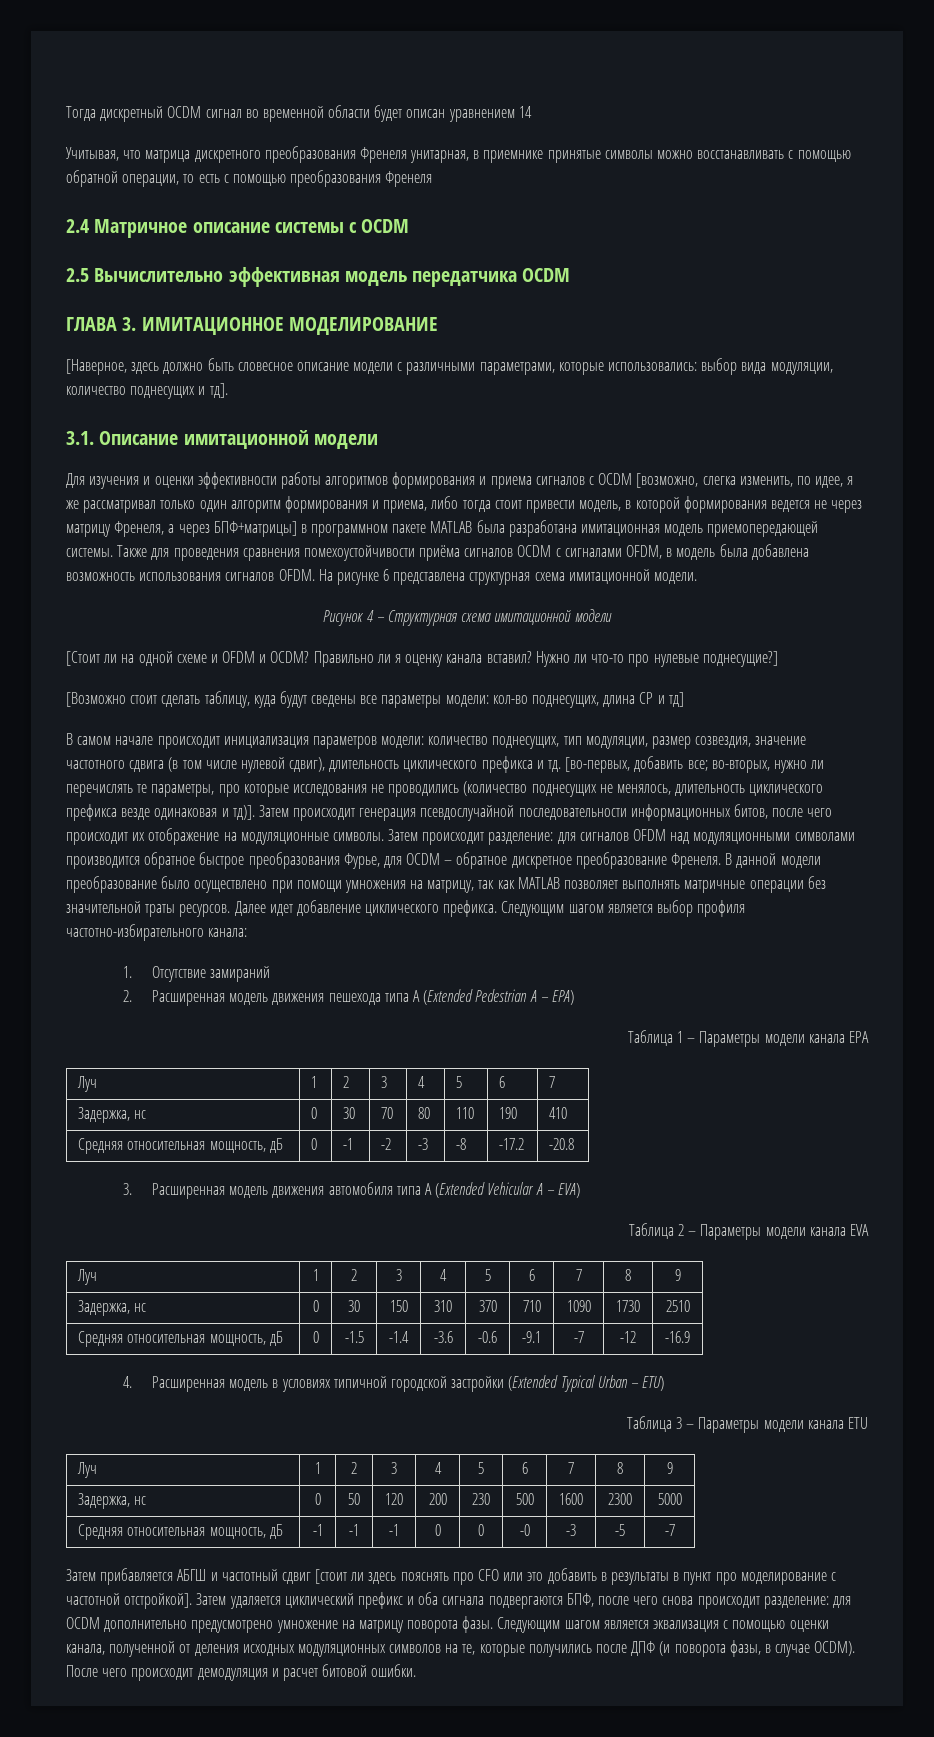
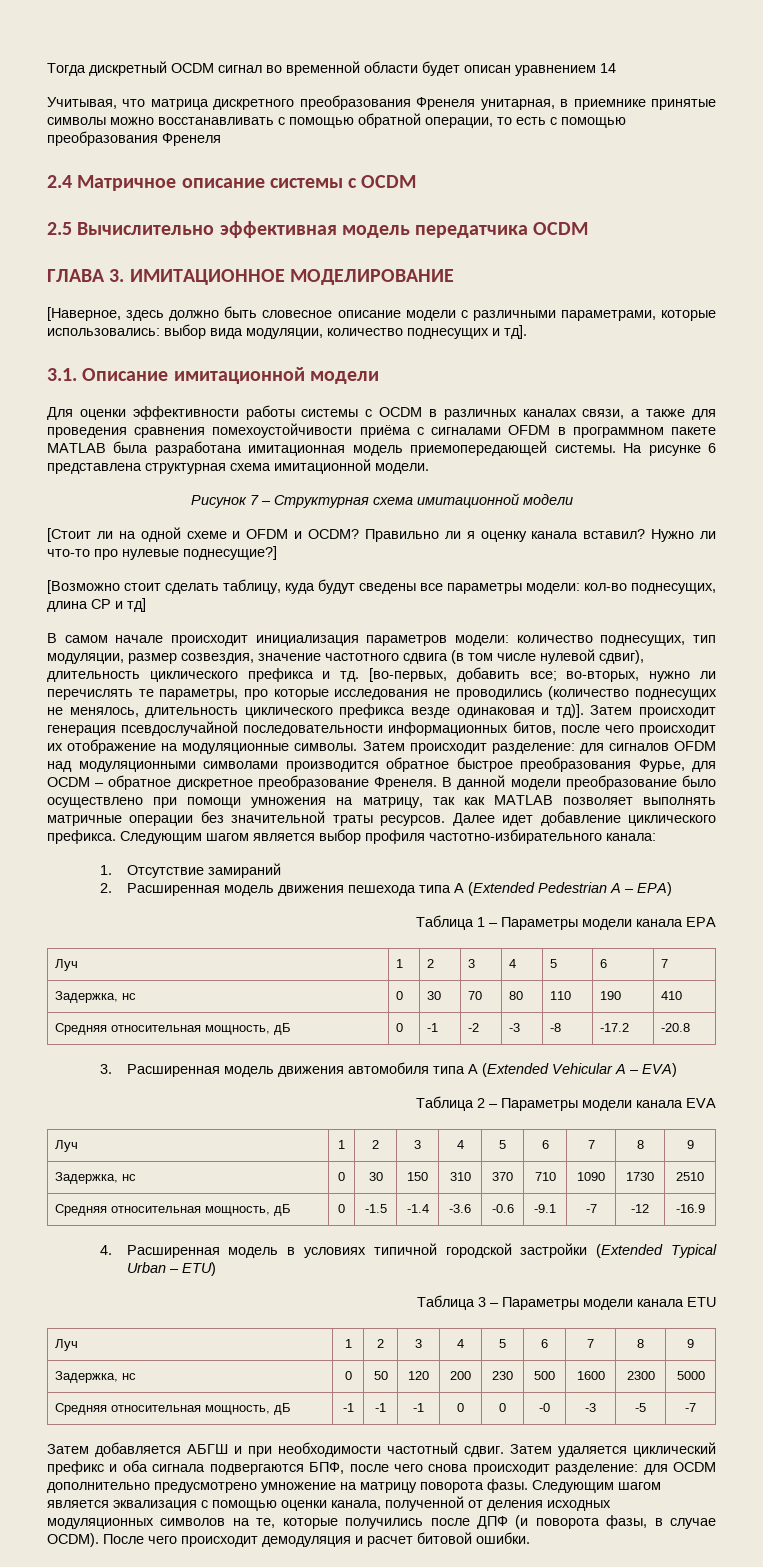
- Для изучения и оценки эффективности работы алгоритмов формирования и приема сигналов с OCDM [возможно, слегка изменить, по идее, я же рассматривал только один алгоритм формирования и приема, либо тогда стоит привести модель, в которой формирования ведется не через матрицу Френеля, а через БПФ+матрицы] в программном пакете MATLAB была разработана имитационная модель приемопередающей системы.
+ Для оценки эффективности работы системы с OCDM в различных каналах связи, а также для проведения сравнения помехоустойчивости приёма с сигналами OFDM в программном пакете MATLAB была разработана имитационная модель приемопередающей системы.
- Также для проведения сравнения помехоустойчивости приёма сигналов OCDM с сигналами OFDM, в модель была добавлена возможность использования сигналов OFDM.
- Рисунок 4 – Структурная схема имитационной модели
+ Рисунок 7 – Структурная схема имитационной модели
- Затем прибавляется АБГШ и частотный сдвиг [стоит ли здесь пояснять про CFO или это добавить в результаты в пункт про моделирование с частотной отстройкой].
+ Затем добавляется АБГШ и при необходимости частотный сдвиг.

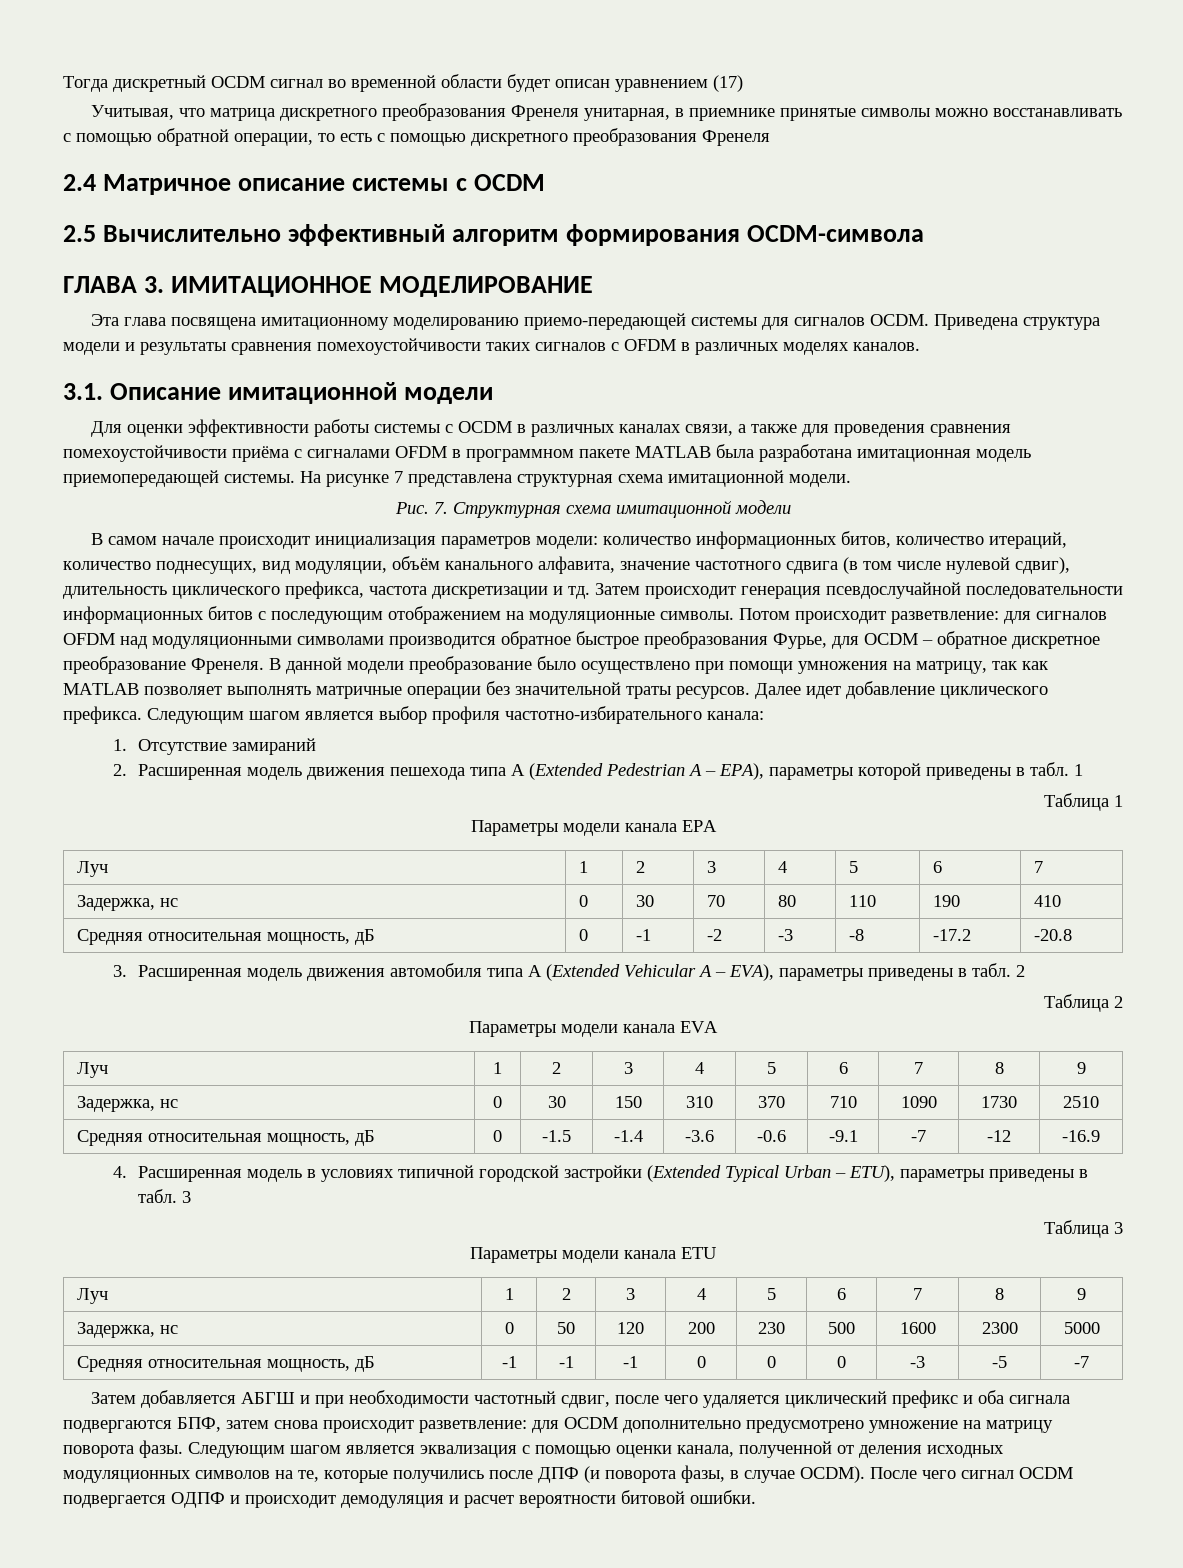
- Тогда дискретный OCDM сигнал во временной области будет описан уравнением 14
+ Тогда дискретный OCDM сигнал во временной области будет описан уравнением (17)
- Учитывая, что матрица дискретного преобразования Френеля унитарная, в приемнике принятые символы можно восстанавливать с помощью обратной операции, то есть с помощью преобразования Френеля
+ Учитывая, что матрица дискретного преобразования Френеля унитарная, в приемнике принятые символы можно восстанавливать с помощью обратной операции, то есть с помощью дискретного преобразования Френеля
- 2.5 Вычислительно эффективная модель передатчика OCDM
+ 2.5 Вычислительно эффективный алгоритм формирования OCDM-символа
- [Наверное, здесь должно быть словесное описание модели с различными параметрами, которые использовались: выбор вида модуляции, количество поднесущих и тд].
+ Эта глава посвящена имитационному моделированию приемо-передающей системы для сигналов OCDM. Приведена структура модели и результаты сравнения помехоустойчивости таких сигналов с OFDM в различных моделях каналов.
- На рисунке 6 представлена структурная схема имитационной модели.
+ На рисунке 7 представлена структурная схема имитационной модели.
- Рисунок 7 – Структурная схема имитационной модели
+ Рис. 7. Структурная схема имитационной модели
- [Стоит ли на одной схеме и OFDM и OCDM? Правильно ли я оценку канала вставил? Нужно ли что-то про нулевые поднесущие?]
- [Возможно стоит сделать таблицу, куда будут сведены все параметры модели: кол-во поднесущих, длина CP и тд]
- В самом начале происходит инициализация параметров модели: количество поднесущих, тип модуляции, размер созвездия, значение частотного сдвига (в том числе нулевой сдвиг), длительность циклического префикса и тд. [во-первых, добавить все; во-вторых, нужно ли перечислять те параметры, про которые исследования не проводились (количество поднесущих не менялось, длительность циклического префикса везде одинаковая и тд)].
+ В самом начале происходит инициализация параметров модели: количество информационных битов, количество итераций, количество поднесущих, вид модуляции, объём канального алфавита, значение частотного сдвига (в том числе нулевой сдвиг), длительность циклического префикса, частота дискретизации и тд.
- Затем происходит генерация псевдослучайной последовательности информационных битов, после чего происходит их отображение на модуляционные символы. Затем происходит разделение: для сигналов OFDM над модуляционными символами производится обратное быстрое преобразования Фурье, для OCDM – обратное дискретное преобразование Френеля.
+ Затем происходит генерация псевдослучайной последовательности информационных битов с последующим отображением на модуляционные символы. Потом происходит разветвление: для сигналов OFDM над модуляционными символами производится обратное быстрое преобразования Фурье, для OCDM – обратное дискретное преобразование Френеля.
- 2. Расширенная модель движения пешехода типа A (Extended Pedestrian A – EPA)
+ 2. Расширенная модель движения пешехода типа A (Extended Pedestrian A – EPA), параметры которой приведены в табл. 1
- Таблица 1 – Параметры модели канала EPA
+ Таблица 1
+ Параметры модели канала EPA
- 3. Расширенная модель движения автомобиля типа A (Extended Vehicular A – EVA)
+ 3. Расширенная модель движения автомобиля типа A (Extended Vehicular A – EVA), параметры приведены в табл. 2
- Таблица 2 – Параметры модели канала EVA
+ Таблица 2
+ Параметры модели канала EVA
- 4. Расширенная модель в условиях типичной городской застройки (Extended Typical Urban – ETU)
+ 4. Расширенная модель в условиях типичной городской застройки (Extended Typical Urban – ETU), параметры приведены в табл. 3
- Таблица 3 – Параметры модели канала ETU
+ Таблица 3
+ Параметры модели канала ETU
- Средняя относительная мощность, дБ | -1 | -1 | -1 | 0 | 0 | -0 | -3 | -5 | -7
+ Средняя относительная мощность, дБ | -1 | -1 | -1 | 0 | 0 | 0 | -3 | -5 | -7
- Затем добавляется АБГШ и при необходимости частотный сдвиг. Затем удаляется циклический префикс и оба сигнала подвергаются БПФ, после чего снова происходит разделение: для OCDM дополнительно предусмотрено умножение на матрицу поворота фазы.
+ Затем добавляется АБГШ и при необходимости частотный сдвиг, после чего удаляется циклический префикс и оба сигнала подвергаются БПФ, затем снова происходит разветвление: для OCDM дополнительно предусмотрено умножение на матрицу поворота фазы.
- После чего происходит демодуляция и расчет битовой ошибки.
+ После чего сигнал OCDM подвергается ОДПФ и происходит демодуляция и расчет вероятности битовой ошибки.

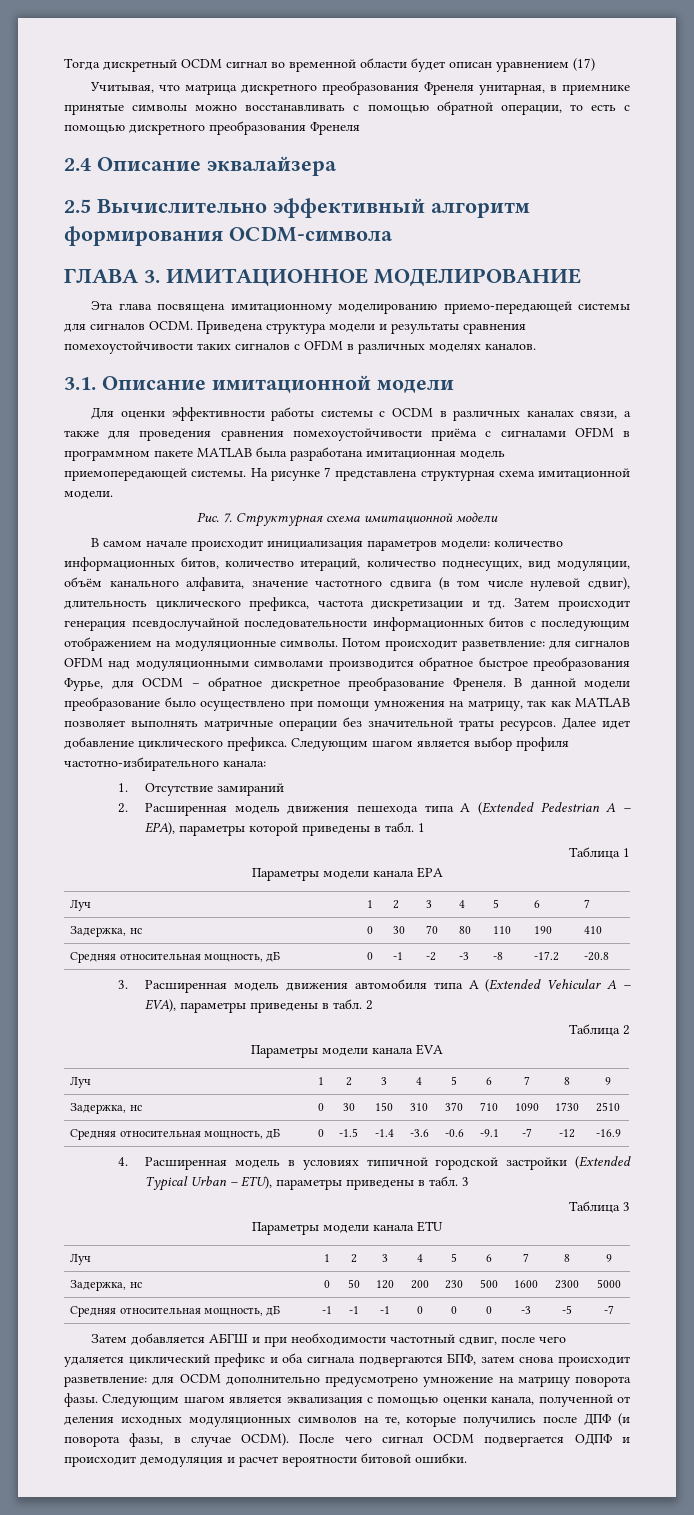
- 2.4 Матричное описание системы с OCDM
+ 2.4 Описание эквалайзера

